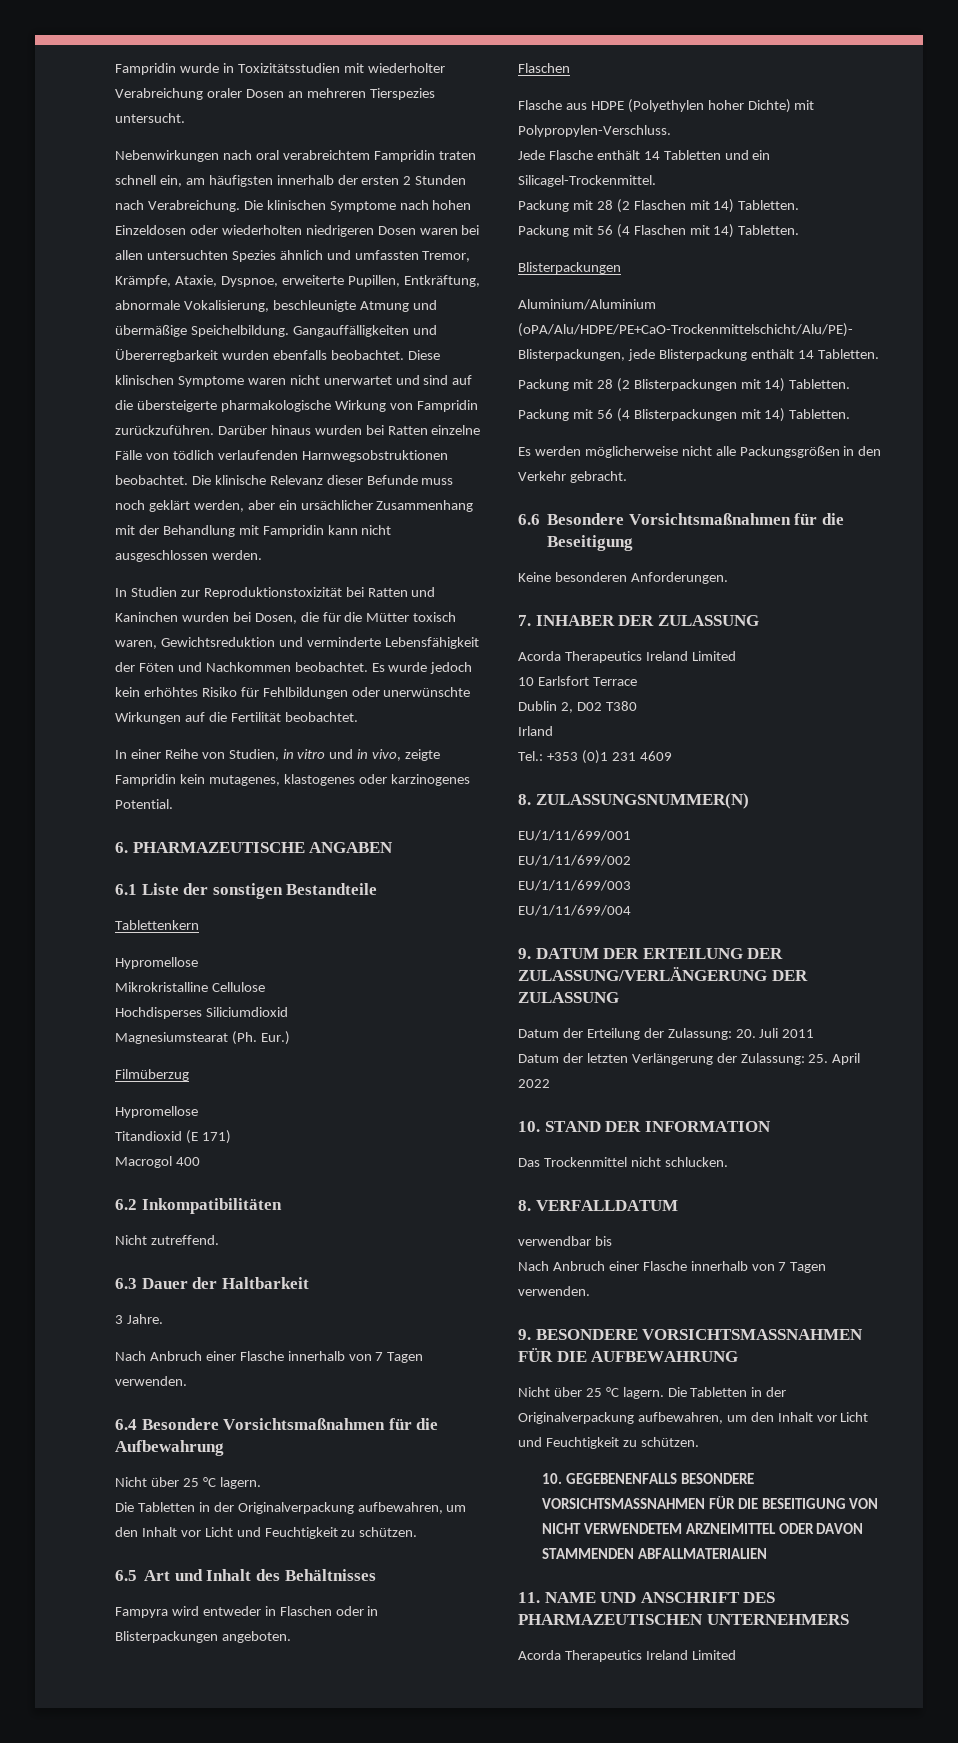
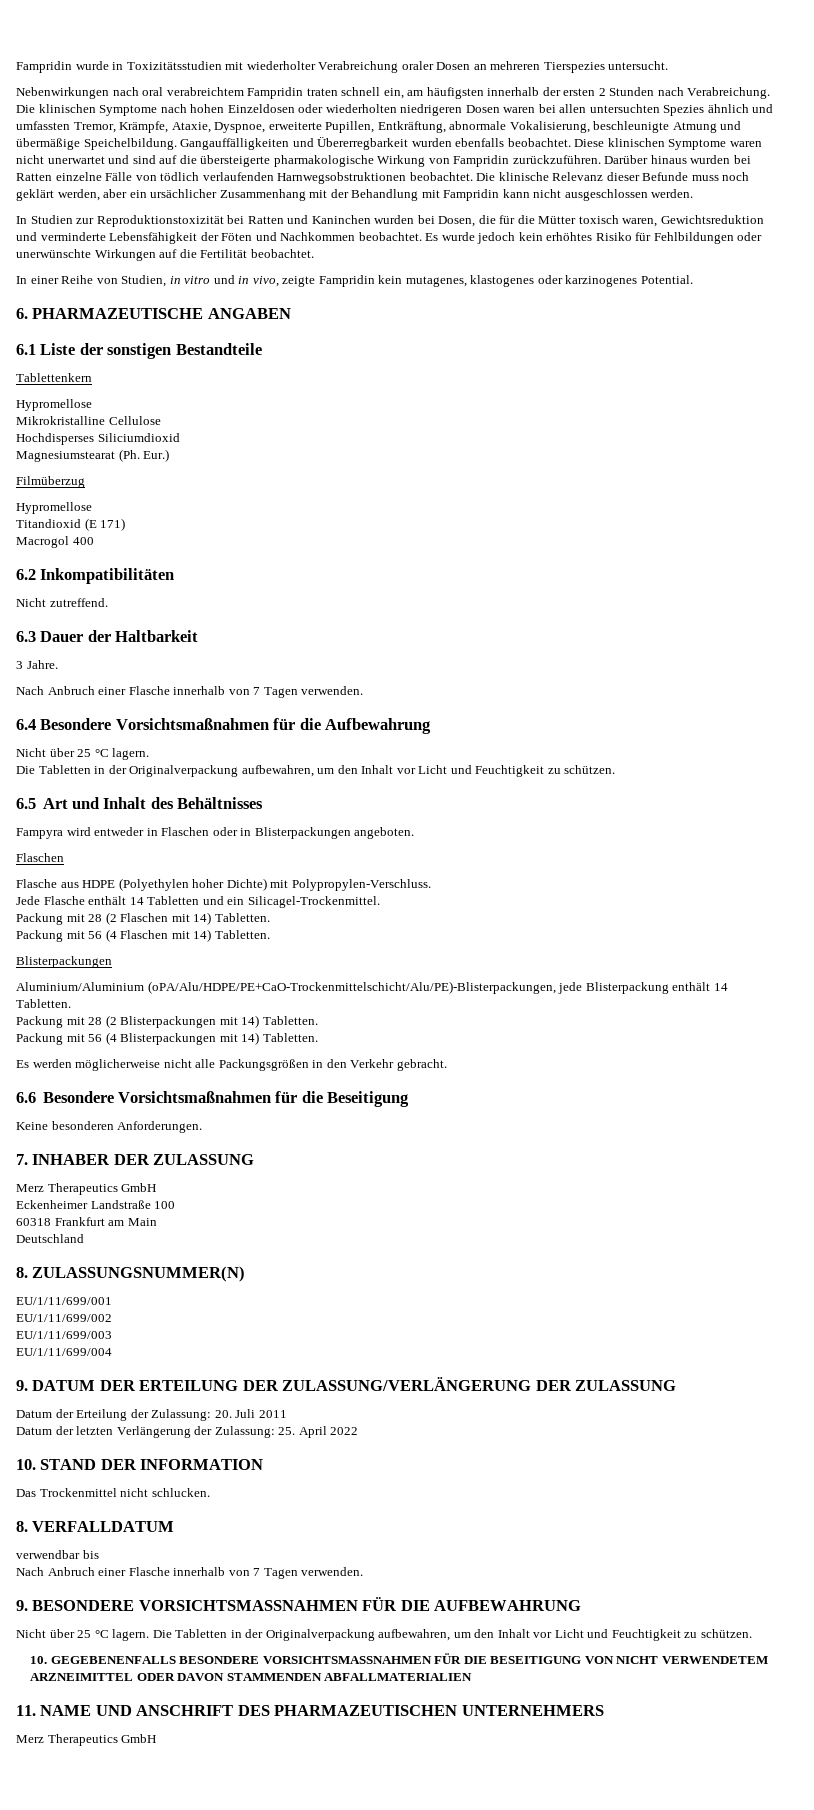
  7. INHABER DER ZULASSUNG
- Acorda Therapeutics Ireland Limited
- 10 Earlsfort Terrace
- Dublin 2, D02 T380
- Irland
- Tel.: +353 (0)1 231 4609
+ Merz Therapeutics GmbH
+ Eckenheimer Landstraße 100
+ 60318 Frankfurt am Main
+ Deutschland
  11. NAME UND ANSCHRIFT DES PHARMAZEUTISCHEN UNTERNEHMERS
- Acorda Therapeutics Ireland Limited
+ Merz Therapeutics GmbH

